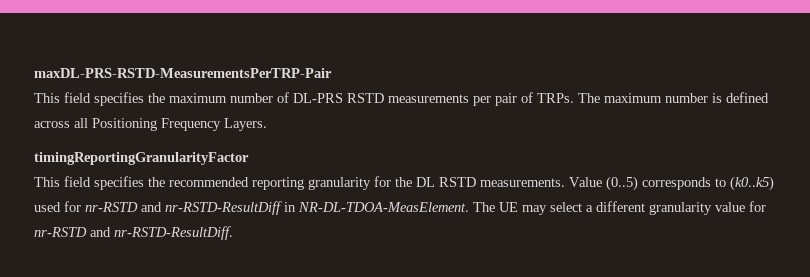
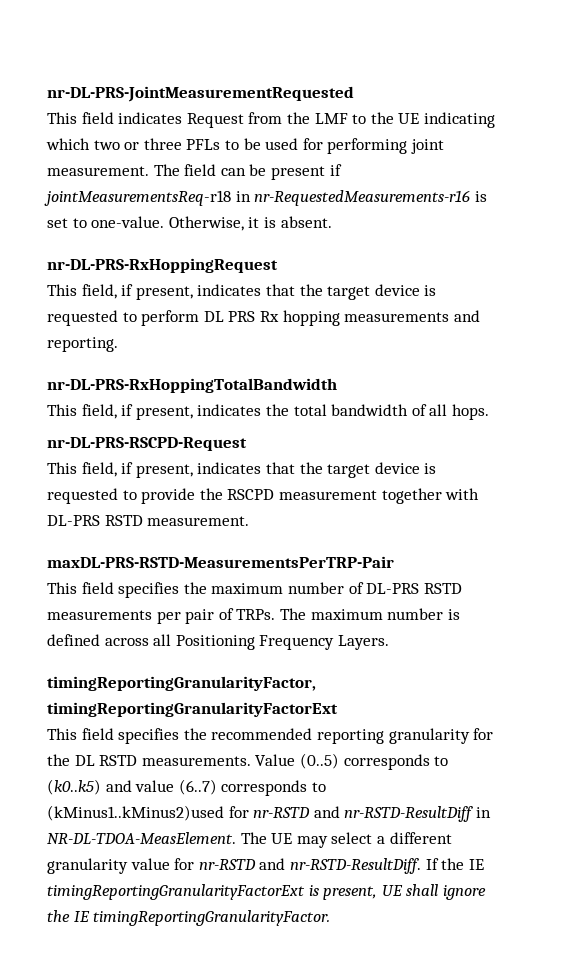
+ nr-DL-PRS-JointMeasurementRequested
+ This field indicates Request from the LMF to the UE indicating which two or three PFLs to be used for performing joint measurement. The field can be present if jointMeasurementsReq-r18 in nr-RequestedMeasurements-r16 is set to one-value. Otherwise, it is absent.
+ nr-DL-PRS-RxHoppingRequest
+ This field, if present, indicates that the target device is requested to perform DL PRS Rx hopping measurements and reporting.
+ nr-DL-PRS-RxHoppingTotalBandwidth
+ This field, if present, indicates the total bandwidth of all hops.
+ nr-DL-PRS-RSCPD-Request
+ This field, if present, indicates that the target device is requested to provide the RSCPD measurement together with DL-PRS RSTD measurement.
- timingReportingGranularityFactor
+ timingReportingGranularityFactor, timingReportingGranularityFactorExt
- Value (0..5) corresponds to (k0..k5) used for nr-RSTD and nr-RSTD-ResultDiff in NR-DL-TDOA-MeasElement.
+ Value (0..5) corresponds to (k0..k5) and value (6..7) corresponds to (kMinus1..kMinus2)used for nr-RSTD and nr-RSTD-ResultDiff in NR-DL-TDOA-MeasElement.
+ If the IE timingReportingGranularityFactorExt is present, UE shall ignore the IE timingReportingGranularityFactor.

